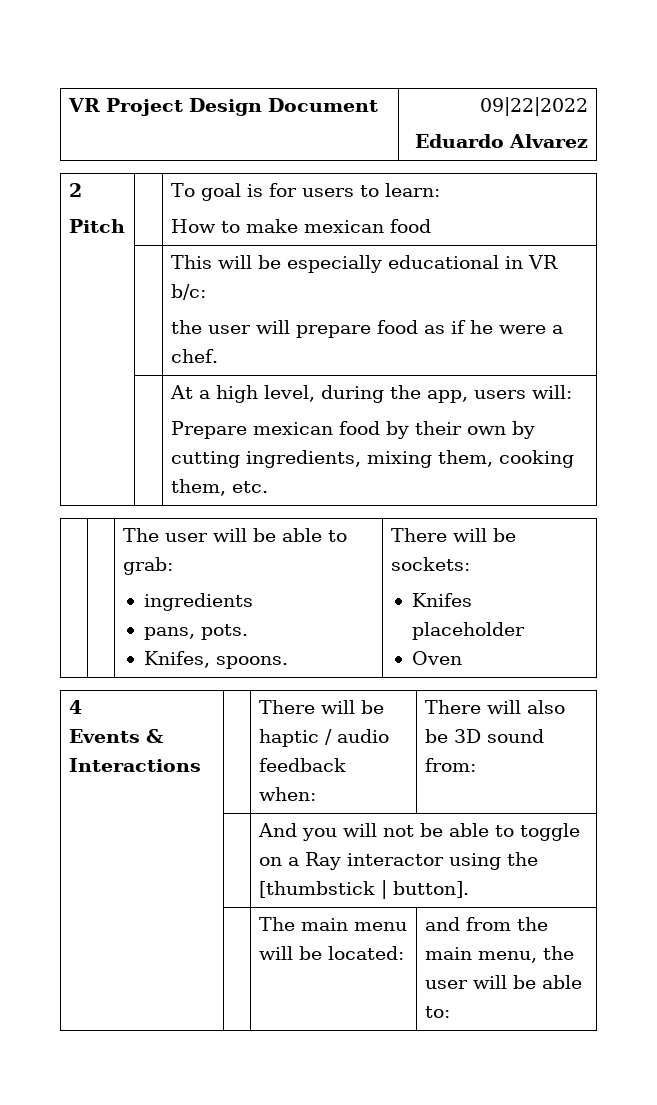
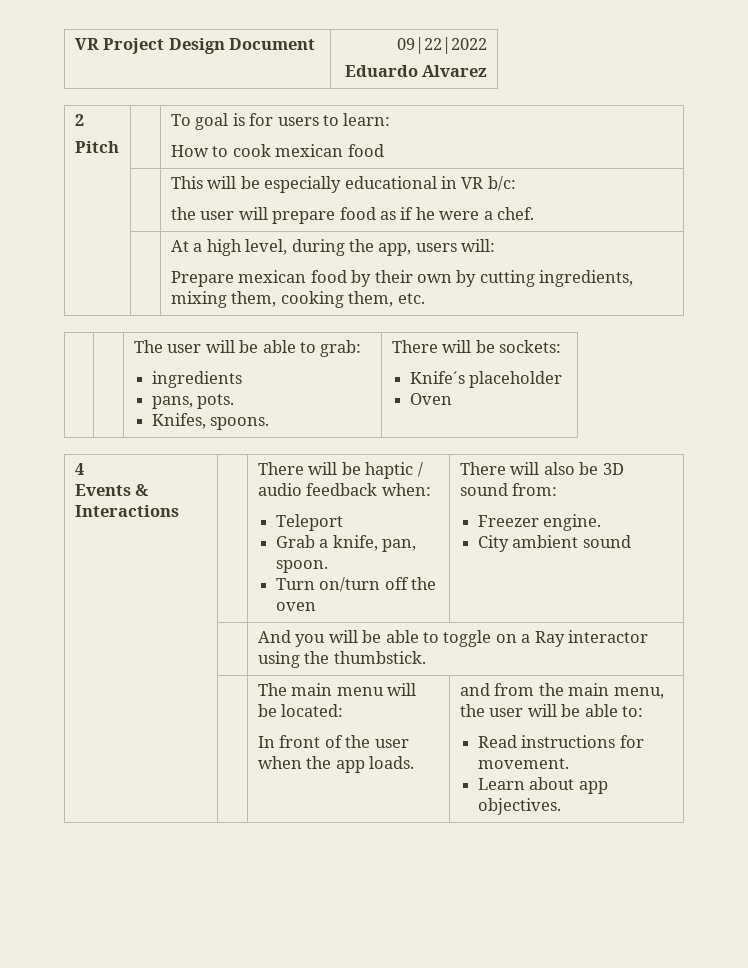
  2
  Pitch | | To goal is for users to learn:
- How to make mexican food
+ How to cook mexican food
  | | The user will be able to grab:
  ingredients
  pans, pots.
  Knifes, spoons. | There will be sockets:
- Knifes placeholder
+ Knife´s placeholder
  4
- Events & Interactions | | There will be haptic / audio feedback when: | There will also be 3D sound from:
+ Events & Interactions | | There will be haptic / audio feedback when:
+ Teleport
+ Grab a knife, pan, spoon.
+ Turn on/turn off the oven | There will also be 3D sound from:
+ Freezer engine.
+ City ambient sound
- | | And you will not be able to toggle on a Ray interactor using the [thumbstick | button].
+ | | And you will be able to toggle on a Ray interactor using the thumbstick.
- | | The main menu will be located: | and from the main menu, the user will be able to:
+ | | The main menu will be located:
+ In front of the user when the app loads. | and from the main menu, the user will be able to:
+ Read instructions for movement.
+ Learn about app objectives.

